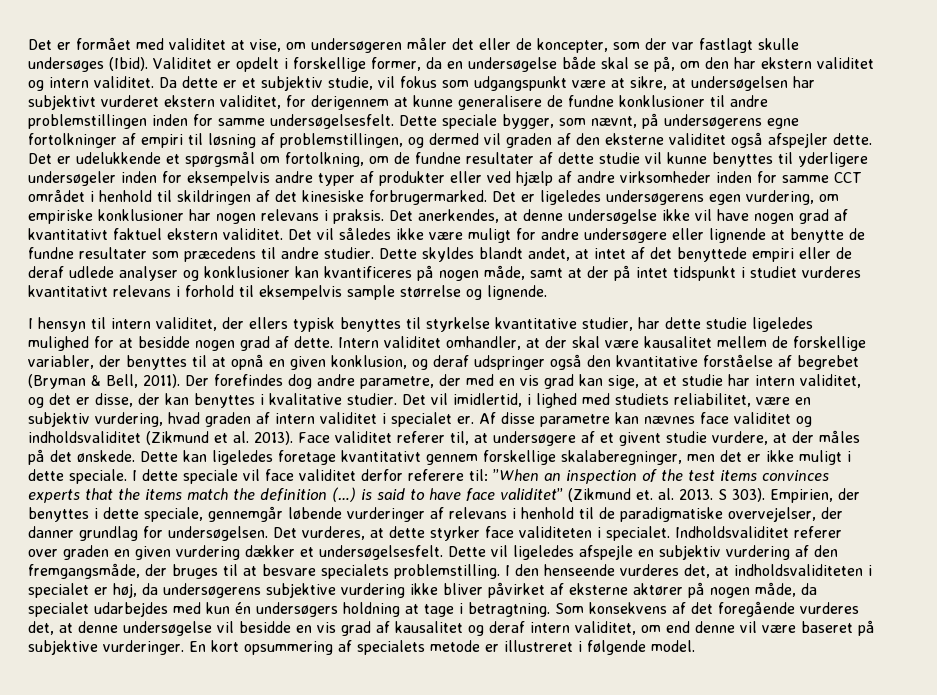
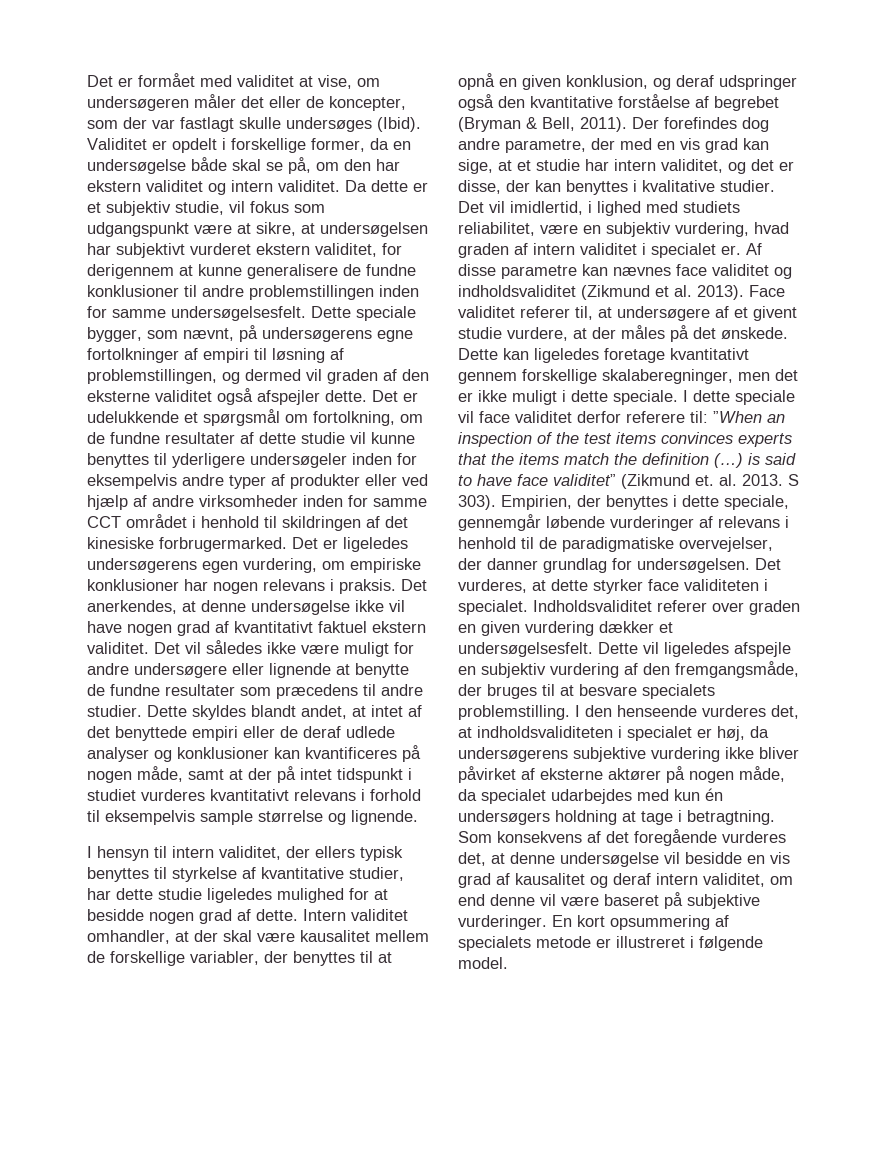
- I hensyn til intern validitet, der ellers typisk benyttes til styrkelse kvantitative studier, har dette studie ligeledes mulighed for at besidde nogen grad af dette.
+ I hensyn til intern validitet, der ellers typisk benyttes til styrkelse af kvantitative studier, har dette studie ligeledes mulighed for at besidde nogen grad af dette.

